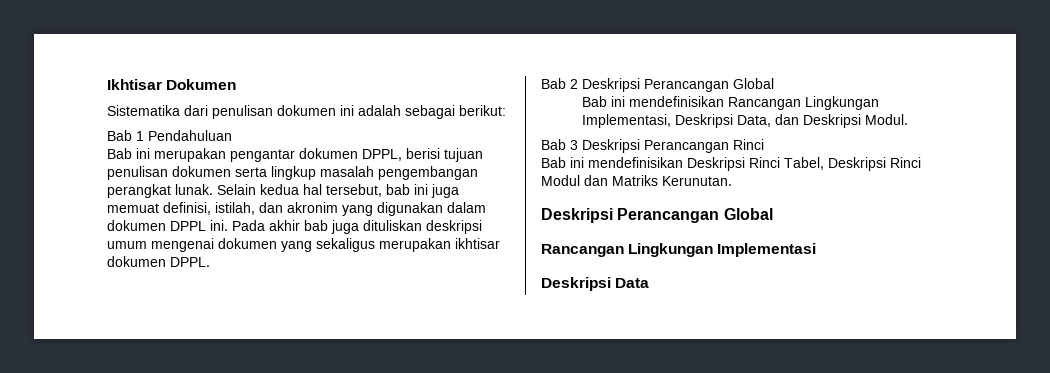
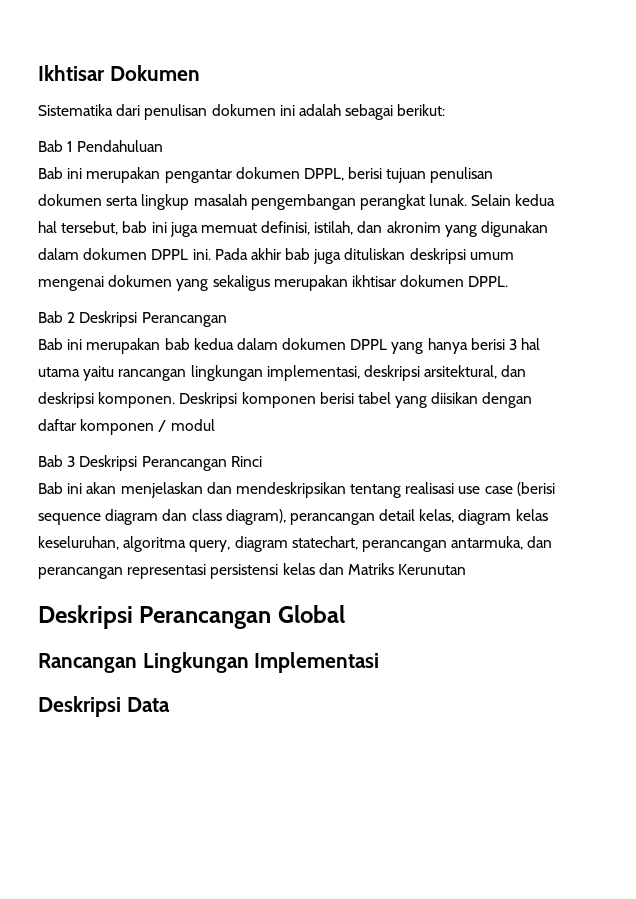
- Bab 2 Deskripsi Perancangan Global
- Bab ini mendefinisikan Rancangan Lingkungan Implementasi, Deskripsi Data, dan Deskripsi Modul.
+ Bab 2 Deskripsi Perancangan
+ Bab ini merupakan bab kedua dalam dokumen DPPL yang hanya berisi 3 hal utama yaitu rancangan lingkungan implementasi, deskripsi arsitektural, dan deskripsi komponen. Deskripsi komponen berisi tabel yang diisikan dengan daftar komponen / modul
- Bab ini mendefinisikan Deskripsi Rinci Tabel, Deskripsi Rinci Modul dan Matriks Kerunutan.
+ Bab ini akan menjelaskan dan mendeskripsikan tentang realisasi use case (berisi sequence diagram dan class diagram), perancangan detail kelas, diagram kelas keseluruhan, algoritma query, diagram statechart, perancangan antarmuka, dan perancangan representasi persistensi kelas dan Matriks Kerunutan

